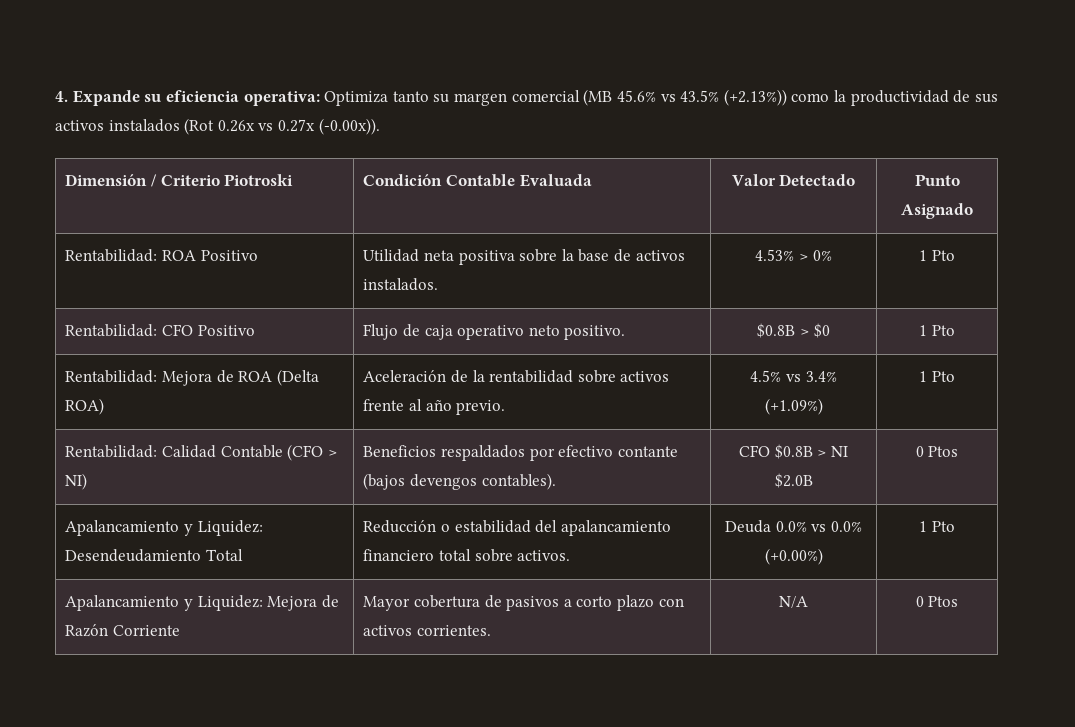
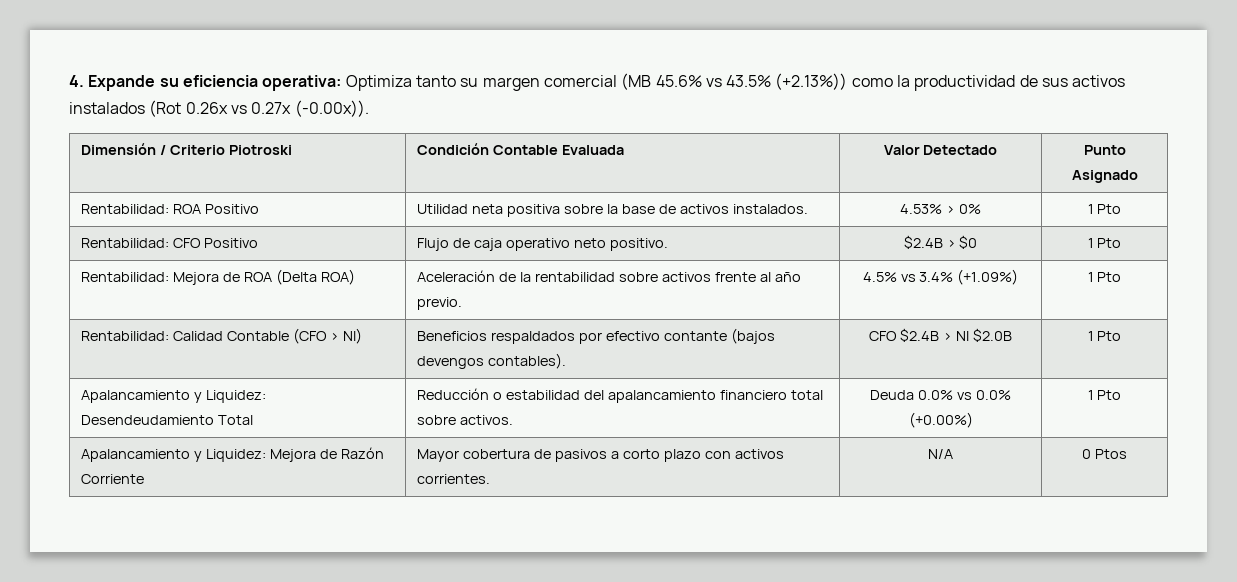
- Rentabilidad: CFO Positivo | Flujo de caja operativo neto positivo. | $0.8B > $0 | 1 Pto
+ Rentabilidad: CFO Positivo | Flujo de caja operativo neto positivo. | $2.4B > $0 | 1 Pto
- Rentabilidad: Calidad Contable (CFO > NI) | Beneficios respaldados por efectivo contante (bajos devengos contables). | CFO $0.8B > NI $2.0B | 0 Ptos
+ Rentabilidad: Calidad Contable (CFO > NI) | Beneficios respaldados por efectivo contante (bajos devengos contables). | CFO $2.4B > NI $2.0B | 1 Pto

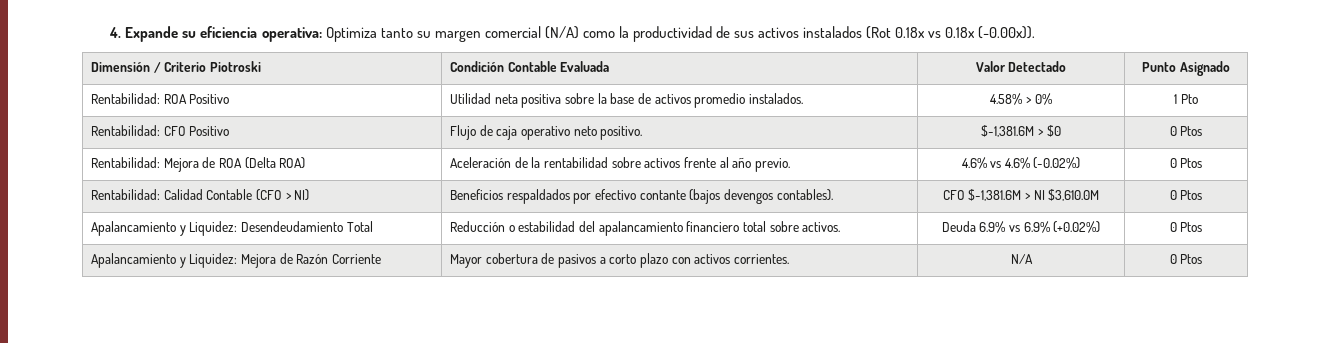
- 4. Expande su eficiencia operativa: Optimiza tanto su margen comercial (MB 45.6% vs 43.5% (+2.13%)) como la productividad de sus activos instalados (Rot 0.26x vs 0.27x (-0.00x)).
+ 4. Expande su eficiencia operativa: Optimiza tanto su margen comercial (N/A) como la productividad de sus activos instalados (Rot 0.18x vs 0.18x (-0.00x)).
- Rentabilidad: ROA Positivo | Utilidad neta positiva sobre la base de activos instalados. | 4.53% > 0% | 1 Pto
+ Rentabilidad: ROA Positivo | Utilidad neta positiva sobre la base de activos promedio instalados. | 4.58% > 0% | 1 Pto
- Rentabilidad: CFO Positivo | Flujo de caja operativo neto positivo. | $2.4B > $0 | 1 Pto
+ Rentabilidad: CFO Positivo | Flujo de caja operativo neto positivo. | $-1,381.6M > $0 | 0 Ptos
- Rentabilidad: Mejora de ROA (Delta ROA) | Aceleración de la rentabilidad sobre activos frente al año previo. | 4.5% vs 3.4% (+1.09%) | 1 Pto
+ Rentabilidad: Mejora de ROA (Delta ROA) | Aceleración de la rentabilidad sobre activos frente al año previo. | 4.6% vs 4.6% (-0.02%) | 0 Ptos
- Rentabilidad: Calidad Contable (CFO > NI) | Beneficios respaldados por efectivo contante (bajos devengos contables). | CFO $2.4B > NI $2.0B | 1 Pto
+ Rentabilidad: Calidad Contable (CFO > NI) | Beneficios respaldados por efectivo contante (bajos devengos contables). | CFO $-1,381.6M > NI $3,610.0M | 0 Ptos
- Apalancamiento y Liquidez: Desendeudamiento Total | Reducción o estabilidad del apalancamiento financiero total sobre activos. | Deuda 0.0% vs 0.0% (+0.00%) | 1 Pto
+ Apalancamiento y Liquidez: Desendeudamiento Total | Reducción o estabilidad del apalancamiento financiero total sobre activos. | Deuda 6.9% vs 6.9% (+0.02%) | 0 Ptos

